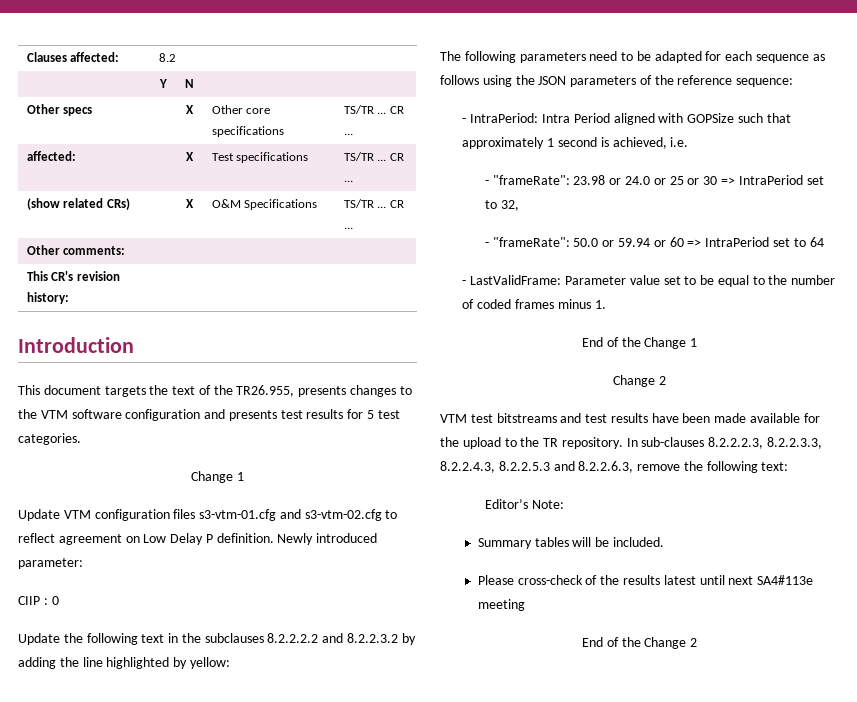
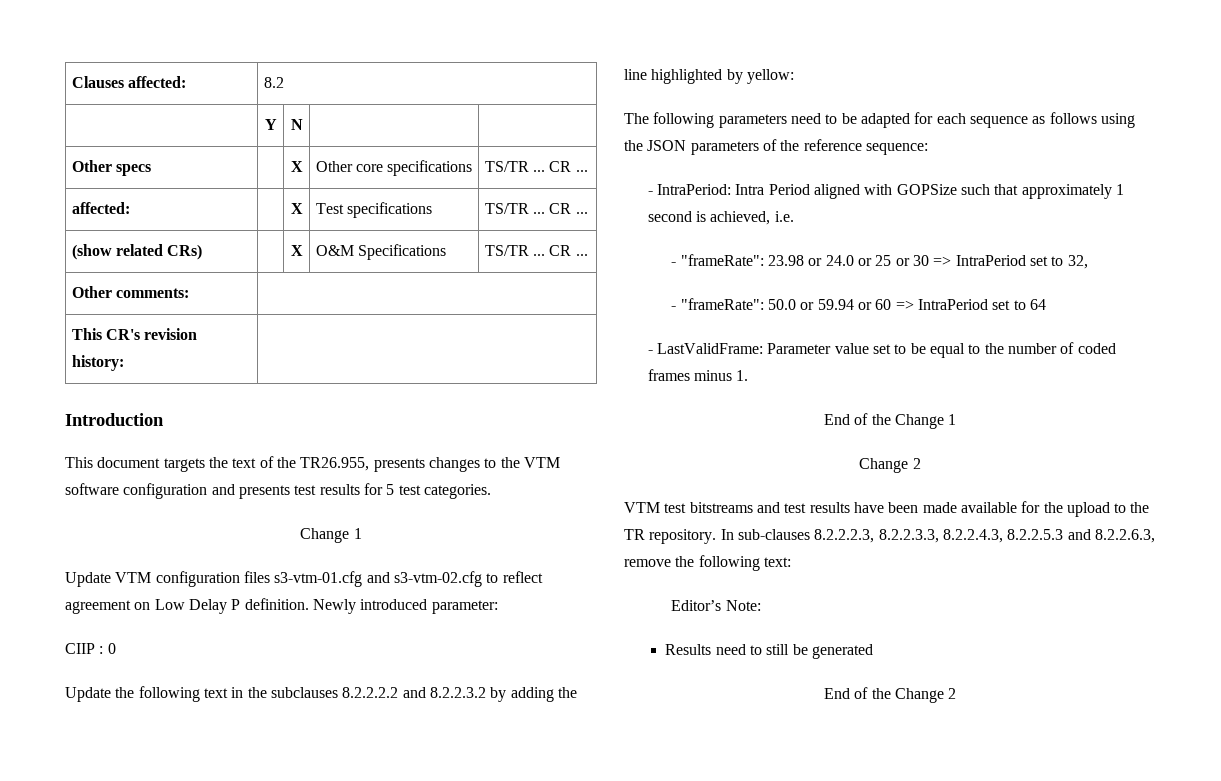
- Summary tables will be included.
- Please cross-check of the results latest until next SA4#113e meeting
+ Results need to still be generated

